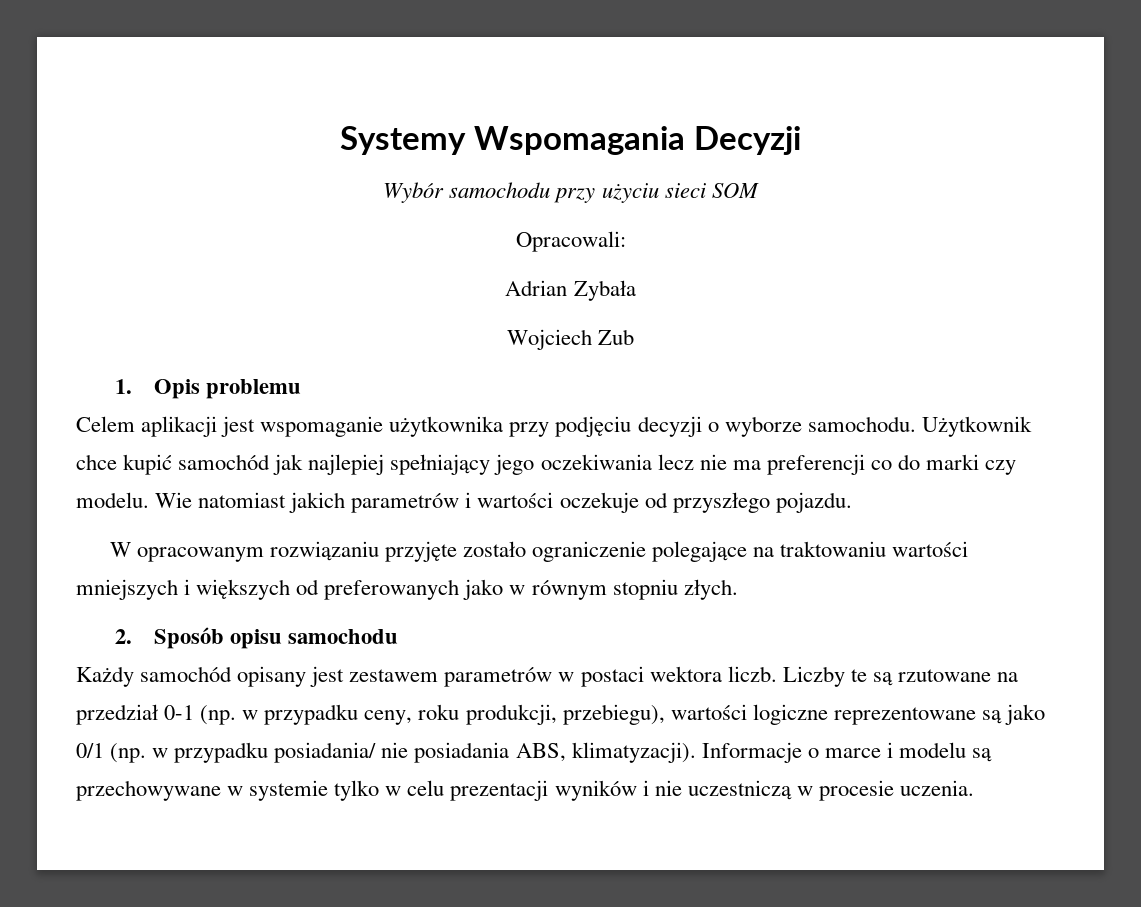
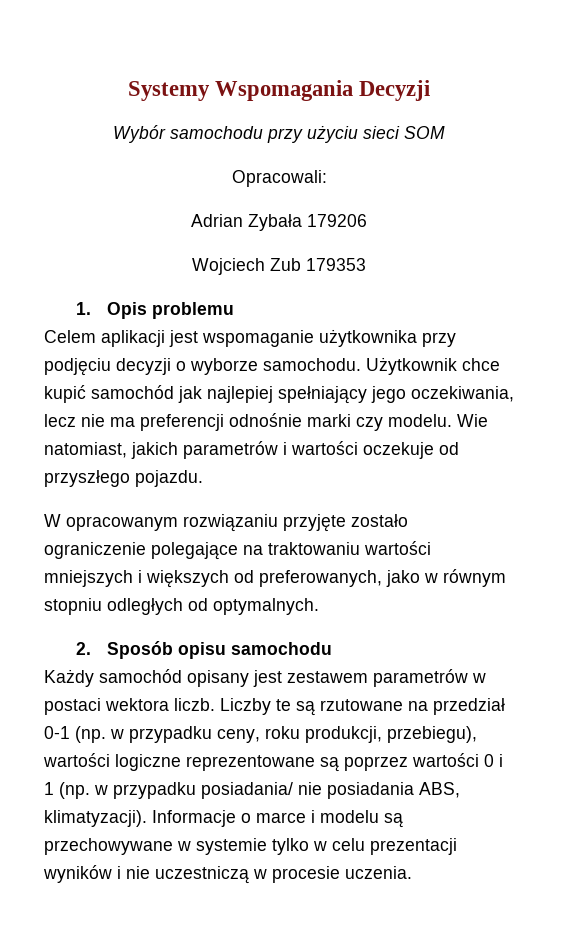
- Adrian Zybała
+ Adrian Zybała 179206
- Wojciech Zub
+ Wojciech Zub 179353
- Użytkownik chce kupić samochód jak najlepiej spełniający jego oczekiwania lecz nie ma preferencji co do marki czy modelu.
+ Użytkownik chce kupić samochód jak najlepiej spełniający jego oczekiwania, lecz nie ma preferencji odnośnie marki czy modelu.
- Wie natomiast jakich parametrów i wartości oczekuje od przyszłego pojazdu.
+ Wie natomiast, jakich parametrów i wartości oczekuje od przyszłego pojazdu.
- W opracowanym rozwiązaniu przyjęte zostało ograniczenie polegające na traktowaniu wartości mniejszych i większych od preferowanych jako w równym stopniu złych.
+ W opracowanym rozwiązaniu przyjęte zostało ograniczenie polegające na traktowaniu wartości mniejszych i większych od preferowanych, jako w równym stopniu odległych od optymalnych.
- Liczby te są rzutowane na przedział 0-1 (np. w przypadku ceny, roku produkcji, przebiegu), wartości logiczne reprezentowane są jako 0/1 (np. w przypadku posiadania/ nie posiadania ABS, klimatyzacji).
+ Liczby te są rzutowane na przedział 0-1 (np. w przypadku ceny, roku produkcji, przebiegu), wartości logiczne reprezentowane są poprzez wartości 0 i 1 (np. w przypadku posiadania/ nie posiadania ABS, klimatyzacji).

